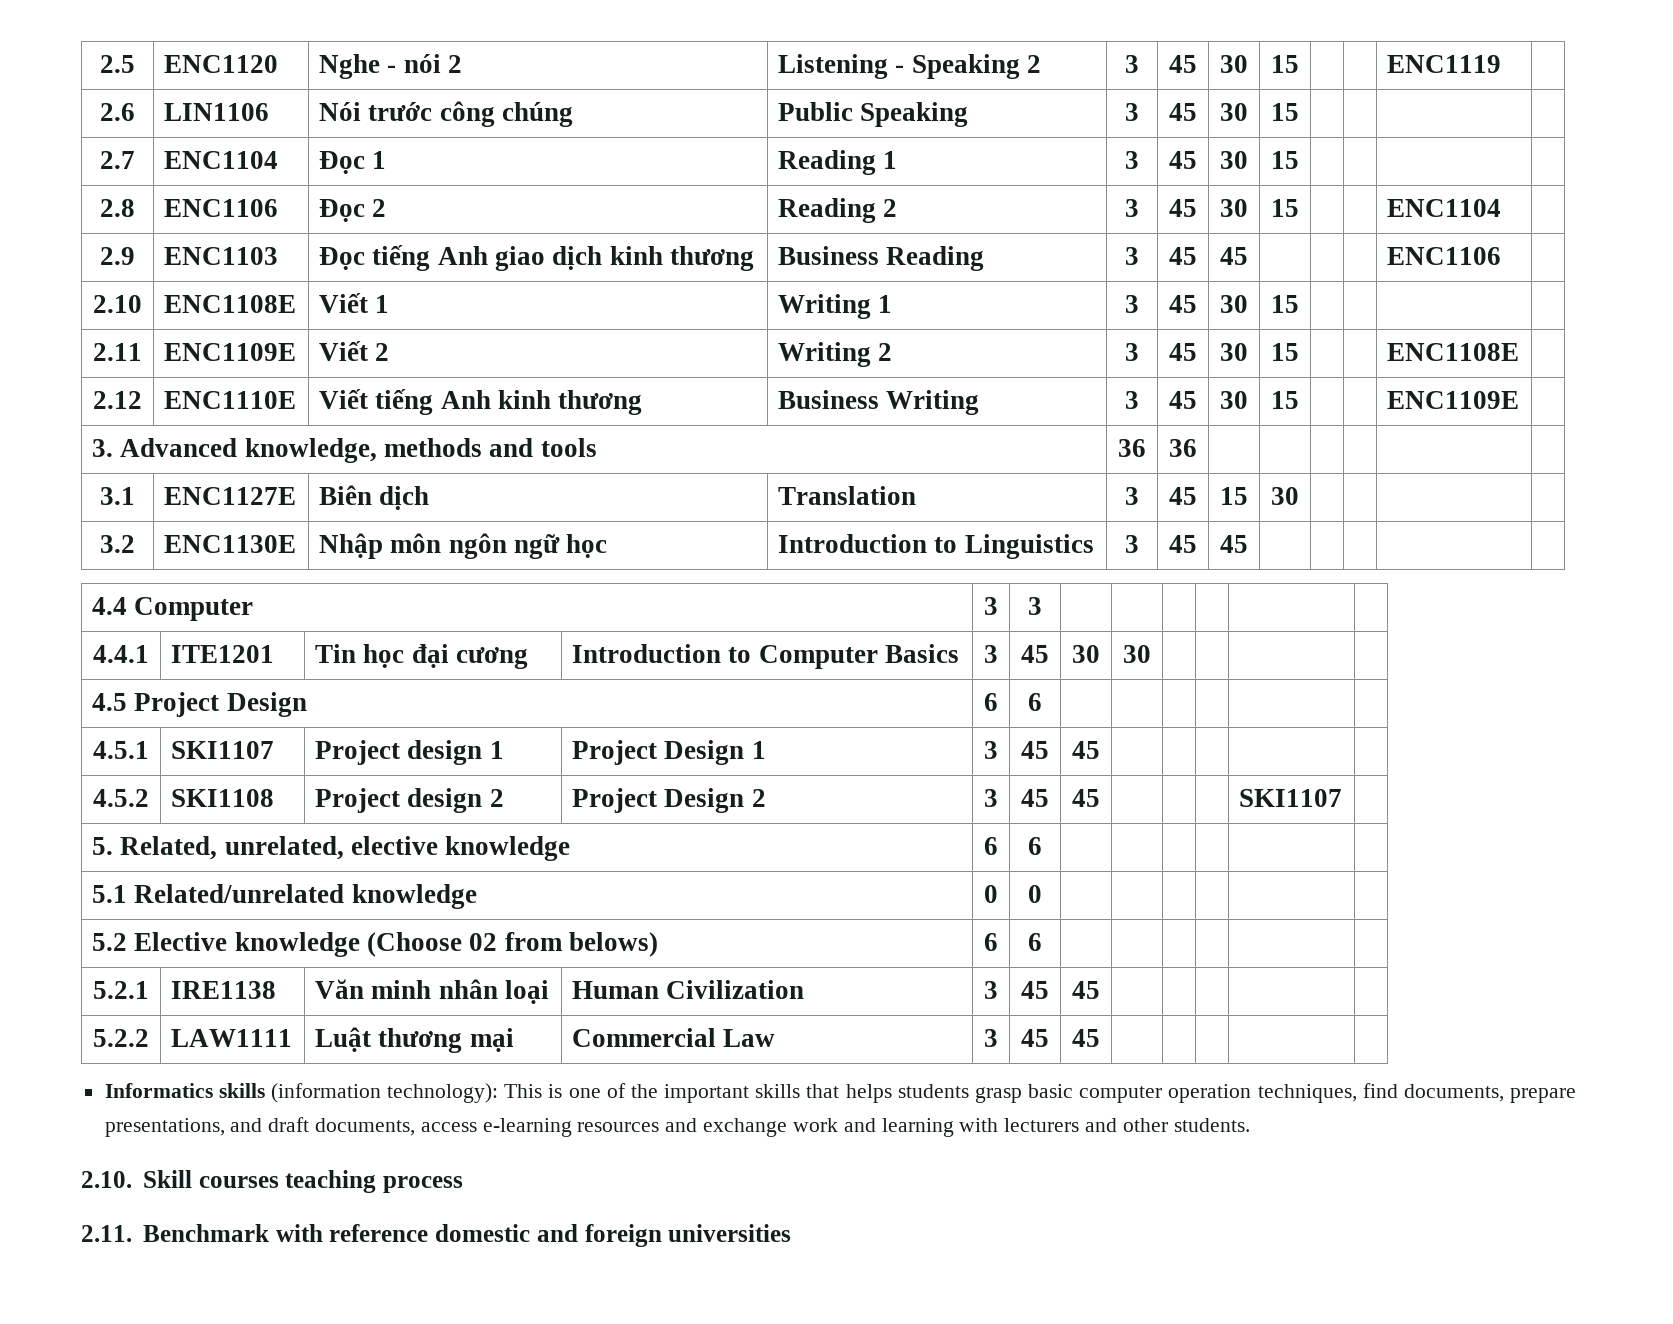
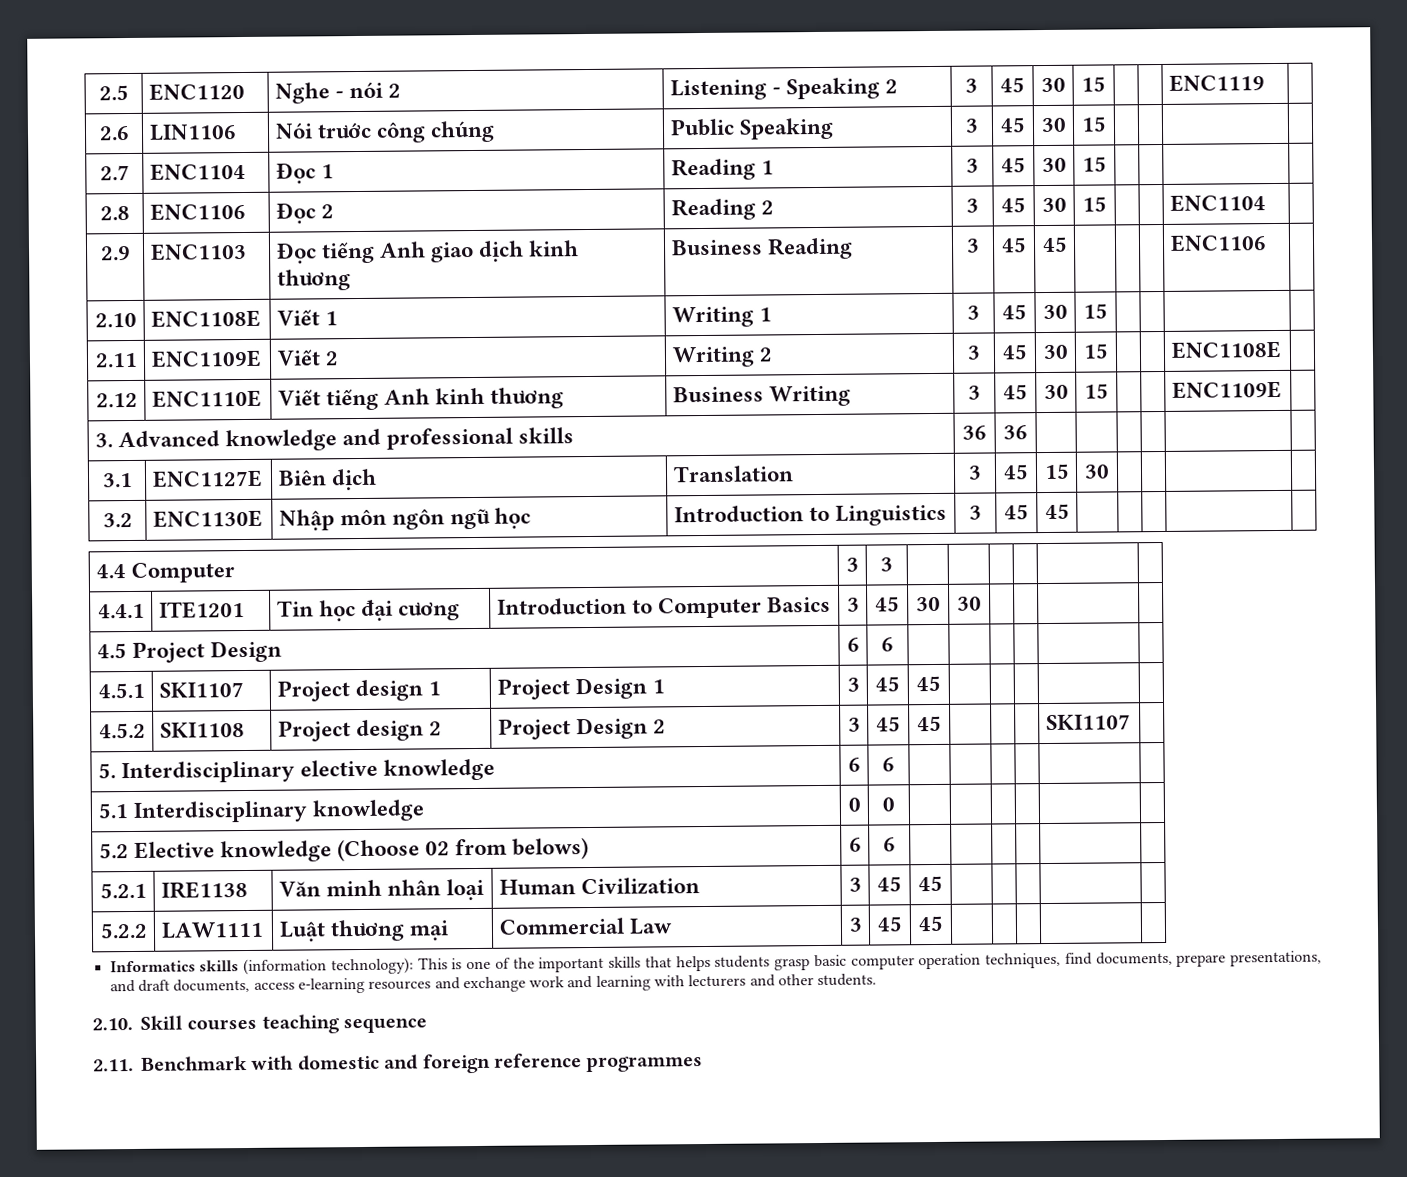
- 3. Advanced knowledge, methods and tools | 36 | 36 | | | | | |
+ 3. Advanced knowledge and professional skills | 36 | 36 | | | | | |
- 5. Related, unrelated, elective knowledge | 6 | 6 | | | | | |
+ 5. Interdisciplinary elective knowledge | 6 | 6 | | | | | |
- 5.1 Related/unrelated knowledge | 0 | 0 | | | | | |
+ 5.1 Interdisciplinary knowledge | 0 | 0 | | | | | |
- 2.10. Skill courses teaching process
+ 2.10. Skill courses teaching sequence
- 2.11. Benchmark with reference domestic and foreign universities
+ 2.11. Benchmark with domestic and foreign reference programmes

